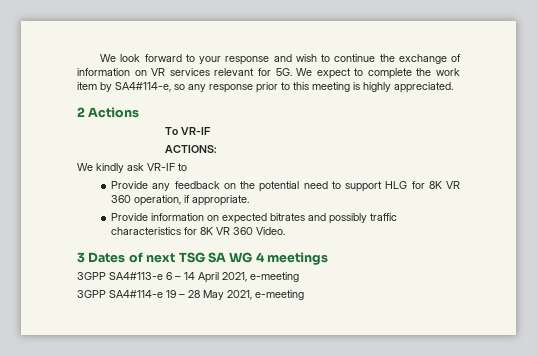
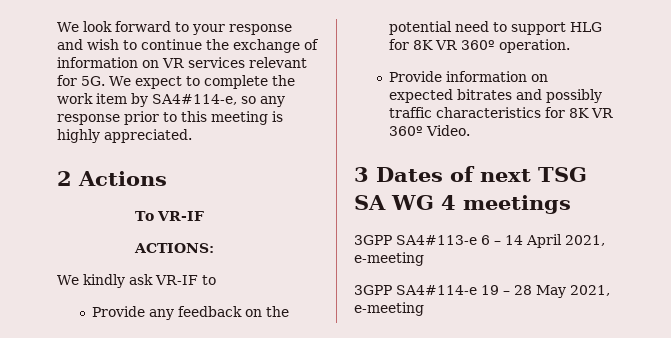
- Provide any feedback on the potential need to support HLG for 8K VR 360 operation, if appropriate.
+ Provide any feedback on the potential need to support HLG for 8K VR 360º operation.
- Provide information on expected bitrates and possibly traffic characteristics for 8K VR 360 Video.
+ Provide information on expected bitrates and possibly traffic characteristics for 8K VR 360º Video.

